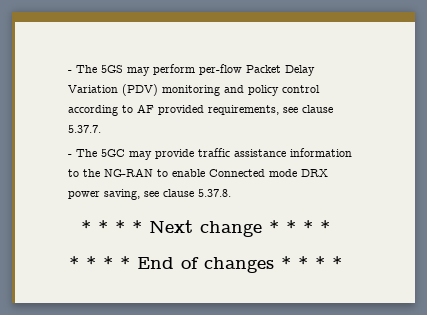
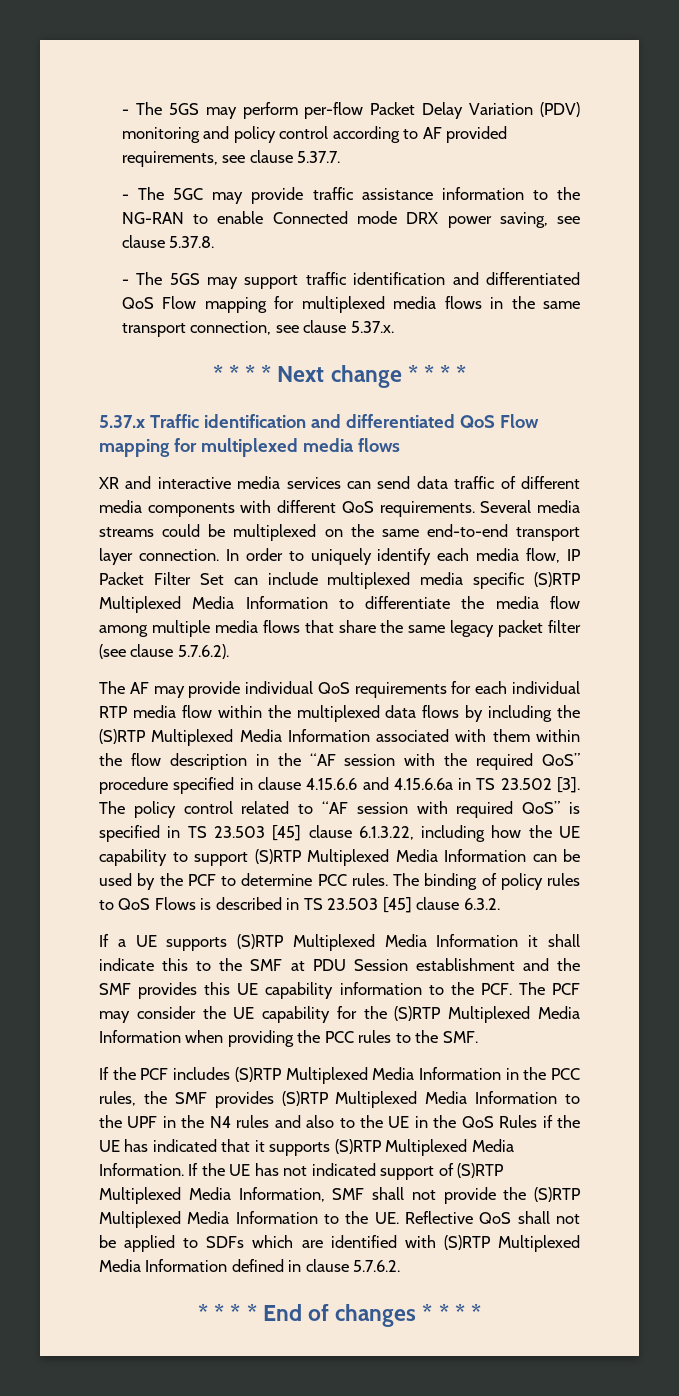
+ - The 5GS may support traffic identification and differentiated QoS Flow mapping for multiplexed media flows in the same transport connection, see clause 5.37.x.
+ 5.37.x Traffic identification and differentiated QoS Flow mapping for multiplexed media flows
+ XR and interactive media services can send data traffic of different media components with different QoS requirements. Several media streams could be multiplexed on the same end-to-end transport layer connection. In order to uniquely identify each media flow, IP Packet Filter Set can include multiplexed media specific (S)RTP Multiplexed Media Information to differentiate the media flow among multiple media flows that share the same legacy packet filter (see clause 5.7.6.2).
+ The AF may provide individual QoS requirements for each individual RTP media flow within the multiplexed data flows by including the (S)RTP Multiplexed Media Information associated with them within the flow description in the “AF session with the required QoS” procedure specified in clause 4.15.6.6 and 4.15.6.6a in TS 23.502 [3]. The policy control related to “AF session with required QoS” is specified in TS 23.503 [45] clause 6.1.3.22, including how the UE capability to support (S)RTP Multiplexed Media Information can be used by the PCF to determine PCC rules. The binding of policy rules to QoS Flows is described in TS 23.503 [45] clause 6.3.2.
+ If a UE supports (S)RTP Multiplexed Media Information it shall indicate this to the SMF at PDU Session establishment and the SMF provides this UE capability information to the PCF. The PCF may consider the UE capability for the (S)RTP Multiplexed Media Information when providing the PCC rules to the SMF.
+ If the PCF includes (S)RTP Multiplexed Media Information in the PCC rules, the SMF provides (S)RTP Multiplexed Media Information to the UPF in the N4 rules and also to the UE in the QoS Rules if the UE has indicated that it supports (S)RTP Multiplexed Media Information. If the UE has not indicated support of (S)RTP Multiplexed Media Information, SMF shall not provide the (S)RTP Multiplexed Media Information to the UE. Reflective QoS shall not be applied to SDFs which are identified with (S)RTP Multiplexed Media Information defined in clause 5.7.6.2.

